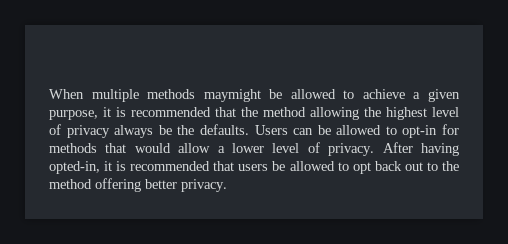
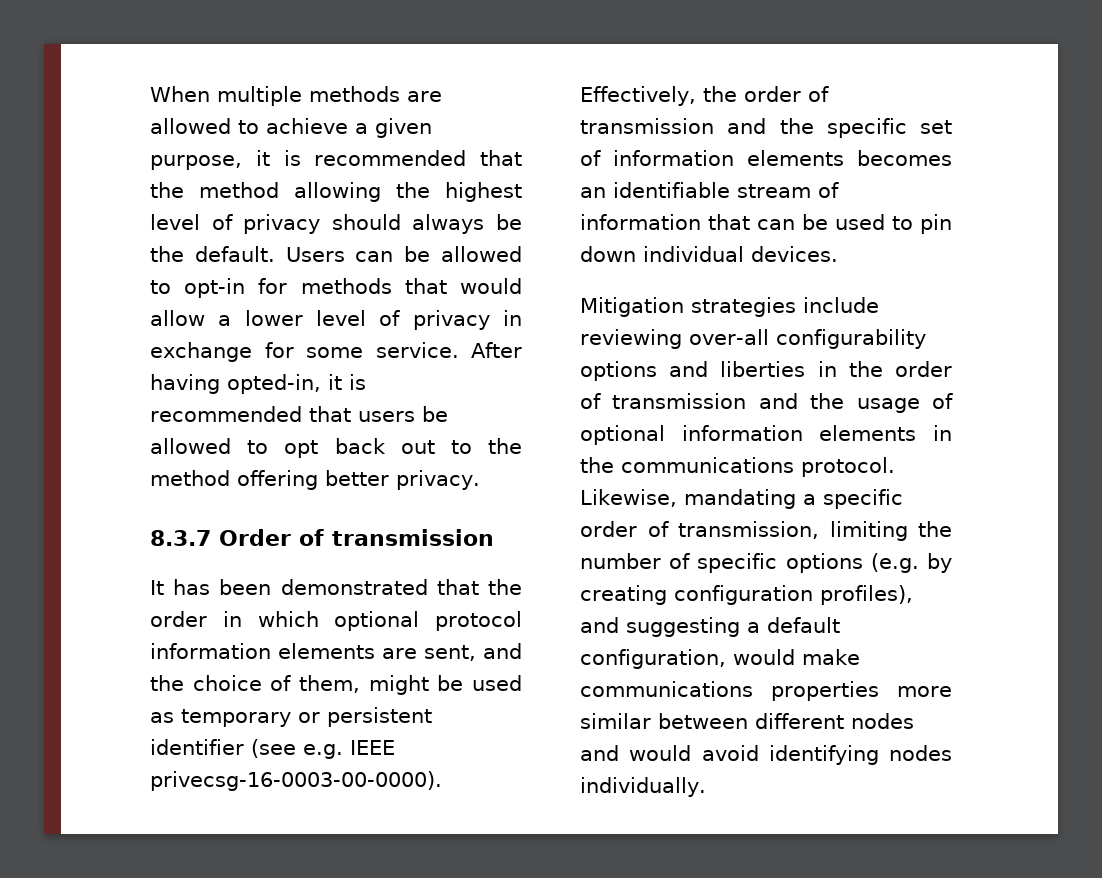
- When multiple methods maymight be allowed to achieve a given purpose, it is recommended that the method allowing the highest level of privacy always be the defaults.
+ When multiple methods are allowed to achieve a given purpose, it is recommended that the method allowing the highest level of privacy should always be the default.
- Users can be allowed to opt-in for methods that would allow a lower level of privacy.
+ Users can be allowed to opt-in for methods that would allow a lower level of privacy in exchange for some service.
+ 8.3.7 Order of transmission
+ It has been demonstrated that the order in which optional protocol information elements are sent, and the choice of them, might be used as temporary or persistent identifier (see e.g. IEEE privecsg-16-0003-00-0000). Effectively, the order of transmission and the specific set of information elements becomes an identifiable stream of information that can be used to pin down individual devices.
+ Mitigation strategies include reviewing over-all configurability options and liberties in the order of transmission and the usage of optional information elements in the communications protocol. Likewise, mandating a specific order of transmission, limiting the number of specific options (e.g. by creating configuration profiles), and suggesting a default configuration, would make communications properties more similar between different nodes and would avoid identifying nodes individually.

